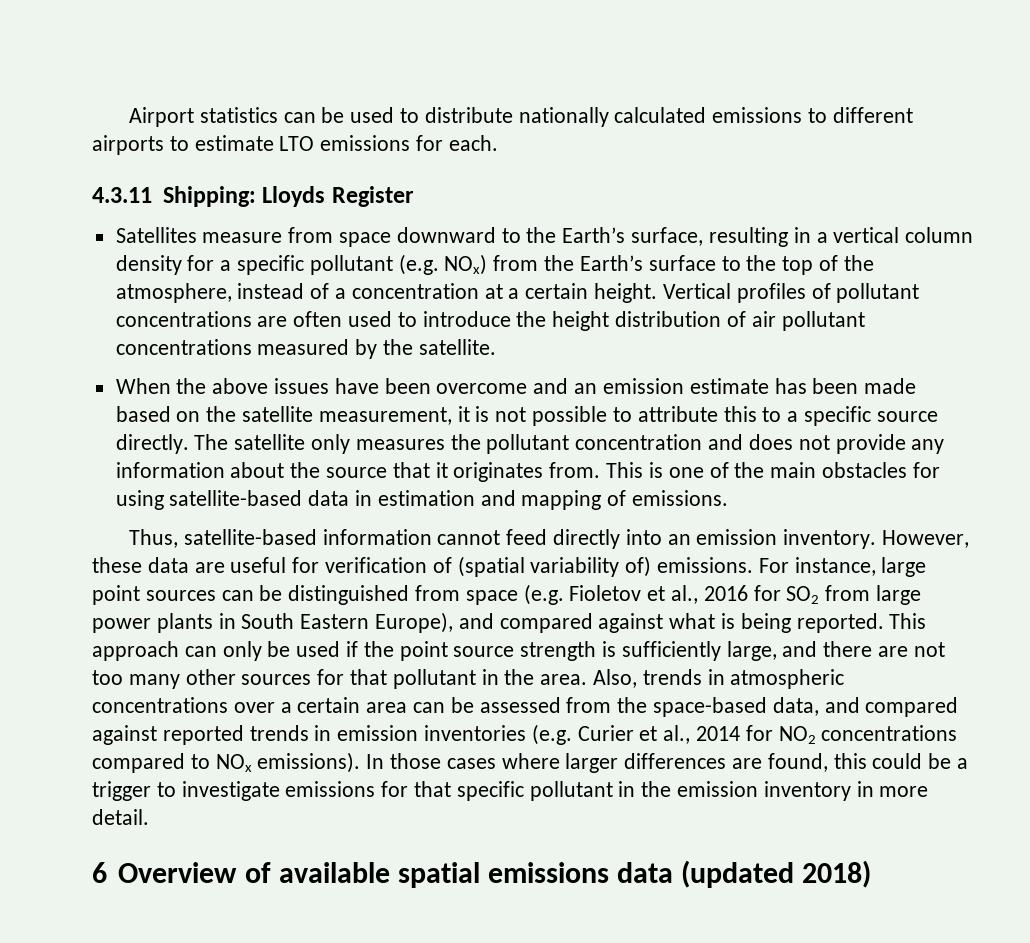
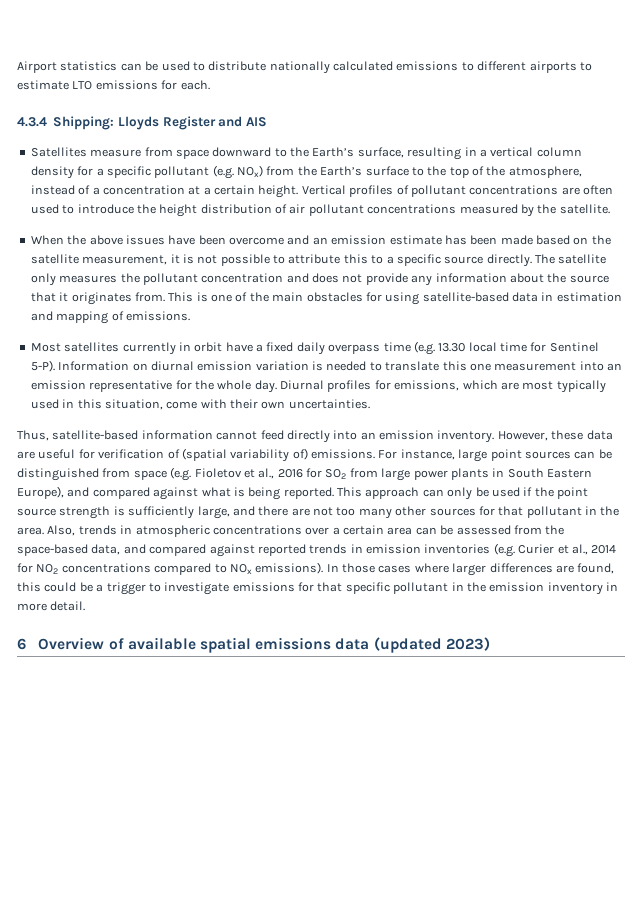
- 4.3.11 Shipping: Lloyds Register
+ 4.3.4 Shipping: Lloyds Register and AIS
+ Most satellites currently in orbit have a fixed daily overpass time (e.g. 13.30 local time for Sentinel 5-P). Information on diurnal emission variation is needed to translate this one measurement into an emission representative for the whole day. Diurnal profiles for emissions, which are most typically used in this situation, come with their own uncertainties.
- 6 Overview of available spatial emissions data (updated 2018)
+ 6 Overview of available spatial emissions data (updated 2023)

